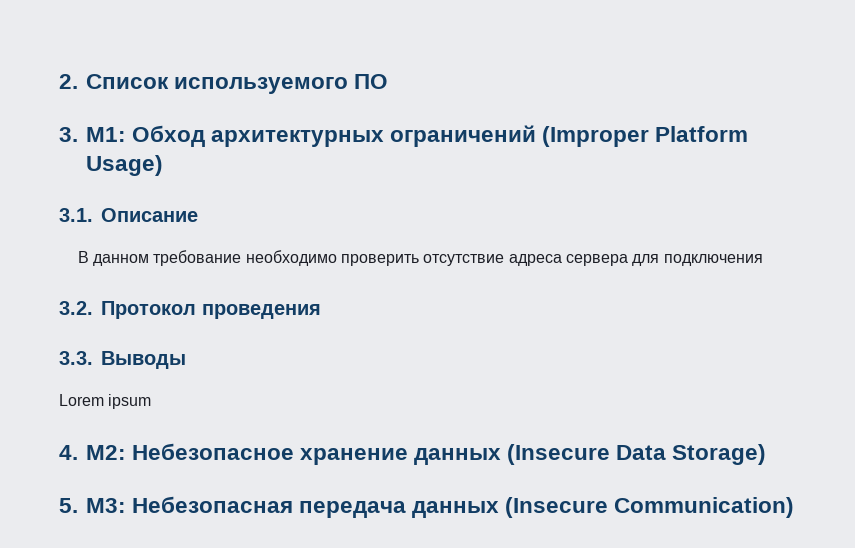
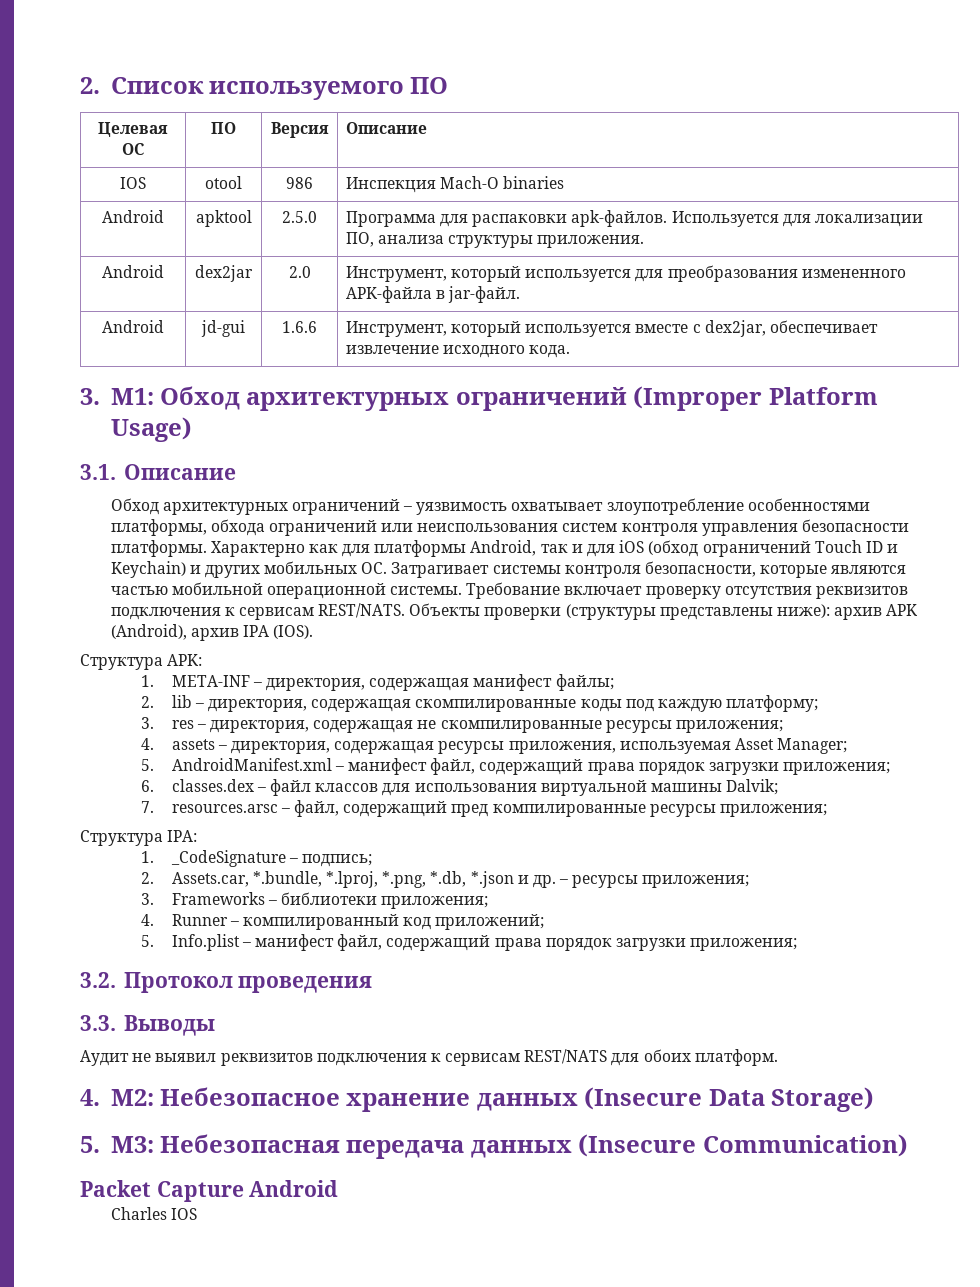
+ Целевая ОС | ПО | Версия | Описание
+ IOS | otool | 986 | Инспекция Mach-O binaries
+ Android | apktool | 2.5.0 | Программа для распаковки apk-файлов. Используется для локализации ПО, анализа структуры приложения.
+ Android | dex2jar | 2.0 | Инструмент, который используется для преобразования измененного APK-файла в jar-файл.
+ Android | jd-gui | 1.6.6 | Инструмент, который используется вместе с dex2jar, обеспечивает извлечение исходного кода.
- В данном требование необходимо проверить отсутствие адреса сервера для подключения
+ Обход архитектурных ограничений – уязвимость охватывает злоупотребление особенностями платформы, обхода ограничений или неиспользования систем контроля управления безопасности платформы. Характерно как для платформы Android, так и для iOS (обход ограничений Touch ID и Keychain) и других мобильных ОС. Затрагивает системы контроля безопасности, которые являются частью мобильной операционной системы. Требование включает проверку отсутствия реквизитов подключения к сервисам REST/NATS. Объекты проверки (структуры представлены ниже): архив APK (Android), архив IPA (IOS).
+ Структура APK:
+ 1. META-INF – директория, содержащая манифест файлы;
+ 2. lib – директория, содержащая скомпилированные коды под каждую платформу;
+ 3. res – директория, содержащая не скомпилированные ресурсы приложения;
+ 4. assets – директория, содержащая ресурсы приложения, используемая Asset Manager;
+ 5. AndroidManifest.xml – манифест файл, содержащий права порядок загрузки приложения;
+ 6. classes.dex – файл классов для использования виртуальной машины Dalvik;
+ 7. resources.arsc – файл, содержащий пред компилированные ресурсы приложения;
+ Структура IPA:
+ 1. _CodeSignature – подпись;
+ 2. Assets.car, *.bundle, *.lproj, *.png, *.db, *.json и др. – ресурсы приложения;
+ 3. Frameworks – библиотеки приложения;
+ 4. Runner – компилированный код приложений;
+ 5. Info.plist – манифест файл, содержащий права порядок загрузки приложения;
- Lorem ipsum
+ Аудит не выявил реквизитов подключения к сервисам REST/NATS для обоих платформ.
+ Packet Capture Android
+ Charles IOS

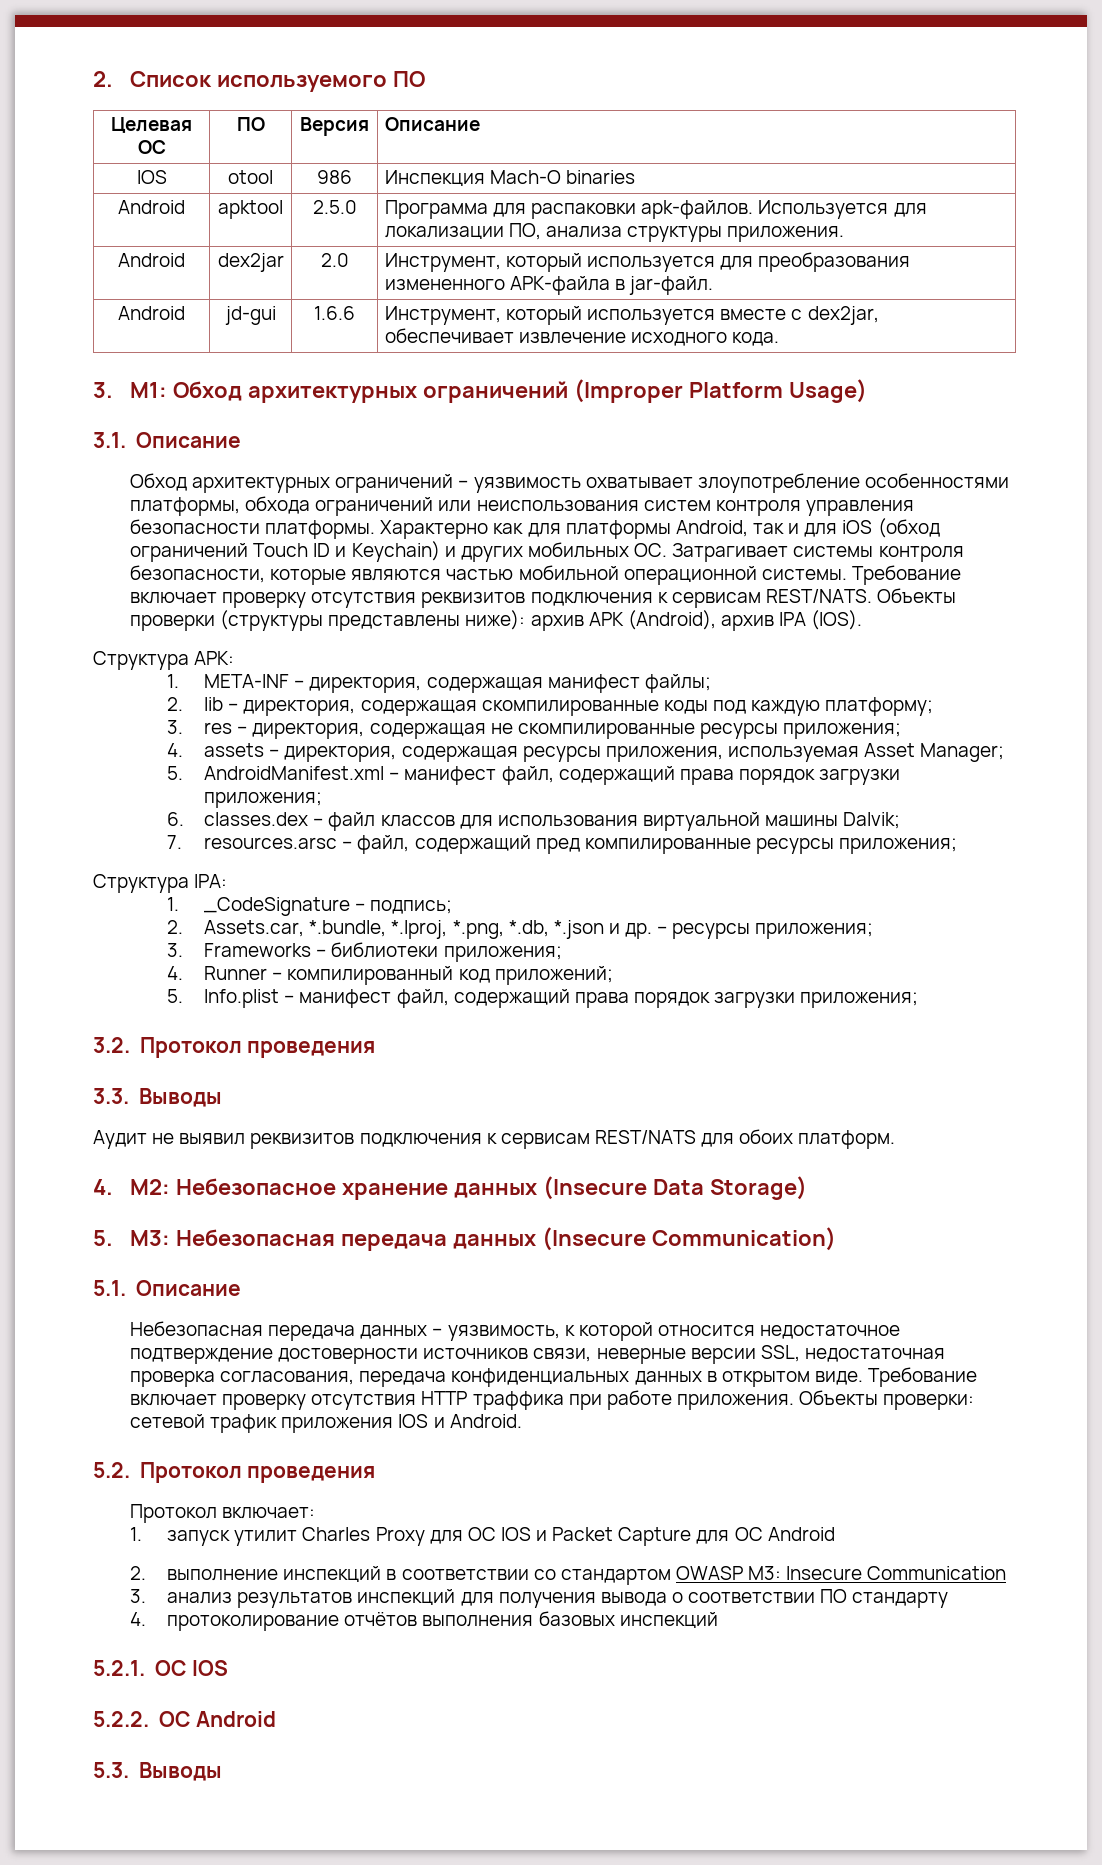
- Packet Capture Android
- Charles IOS
+ 5.1. Описание
+ Небезопасная передача данных – уязвимость, к которой относится недостаточное подтверждение достоверности источников связи, неверные версии SSL, недостаточная проверка согласования, передача конфиденциальных данных в открытом виде. Требование включает проверку отсутствия HTTP траффика при работе приложения. Объекты проверки: сетевой трафик приложения IOS и Android.
+ 5.2. Протокол проведения
+ Протокол включает:
+ 1. запуск утилит Charles Proxy для ОС IOS и Packet Capture для ОС Android
+ 2. выполнение инспекций в соответствии со стандартом OWASP M3: Insecure Communication
+ 3. анализ результатов инспекций для получения вывода о соответствии ПО стандарту
+ 4. протоколирование отчётов выполнения базовых инспекций
+ 5.2.1. ОС IOS
+ 5.2.2. ОС Android
+ 5.3. Выводы

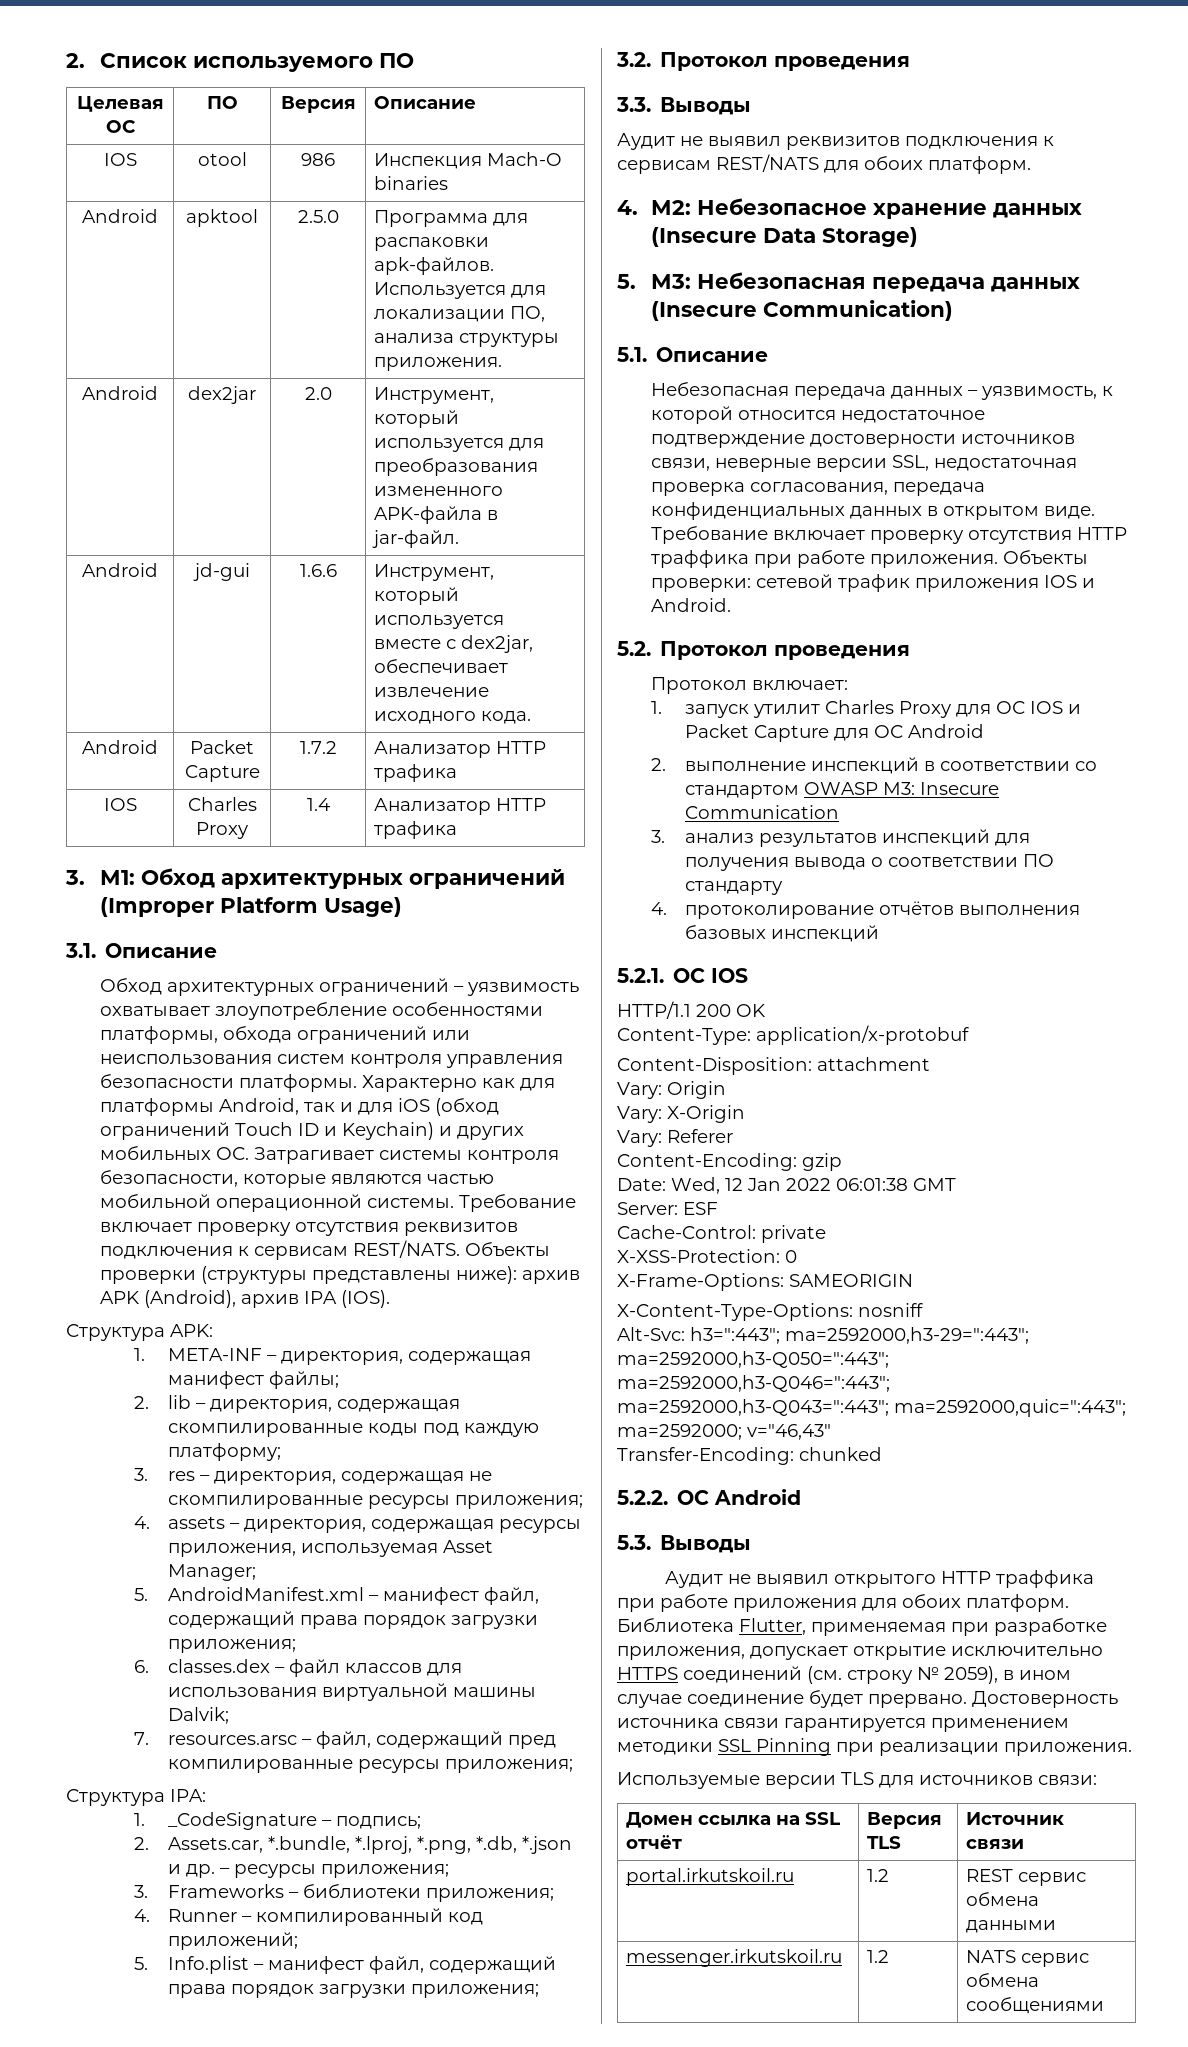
+ Android | Packet Capture | 1.7.2 | Анализатор HTTP трафика
+ IOS | Charles Proxy | 1.4 | Анализатор HTTP трафика
+ HTTP/1.1 200 OK
+ Content-Type: application/x-protobuf
+ Content-Disposition: attachment
+ Vary: Origin
+ Vary: X-Origin
+ Vary: Referer
+ Content-Encoding: gzip
+ Date: Wed, 12 Jan 2022 06:01:38 GMT
+ Server: ESF
+ Cache-Control: private
+ X-XSS-Protection: 0
+ X-Frame-Options: SAMEORIGIN
+ X-Content-Type-Options: nosniff
+ Alt-Svc: h3=":443"; ma=2592000,h3-29=":443"; ma=2592000,h3-Q050=":443"; ma=2592000,h3-Q046=":443"; ma=2592000,h3-Q043=":443"; ma=2592000,quic=":443"; ma=2592000; v="46,43"
+ Transfer-Encoding: chunked
+ Аудит не выявил открытого HTTP траффика при работе приложения для обоих платформ. Библиотека Flutter, применяемая при разработке приложения, допускает открытие исключительно HTTPS соединений (см. строку № 2059), в ином случае соединение будет прервано. Достоверность источника связи гарантируется применением методики SSL Pinning при реализации приложения.
+ Используемые версии TLS для источников связи:
+ Домен ссылка на SSL отчёт | Версия TLS | Источник связи
+ portal.irkutskoil.ru | 1.2 | REST сервис обмена данными
+ messenger.irkutskoil.ru | 1.2 | NATS сервис обмена сообщениями

